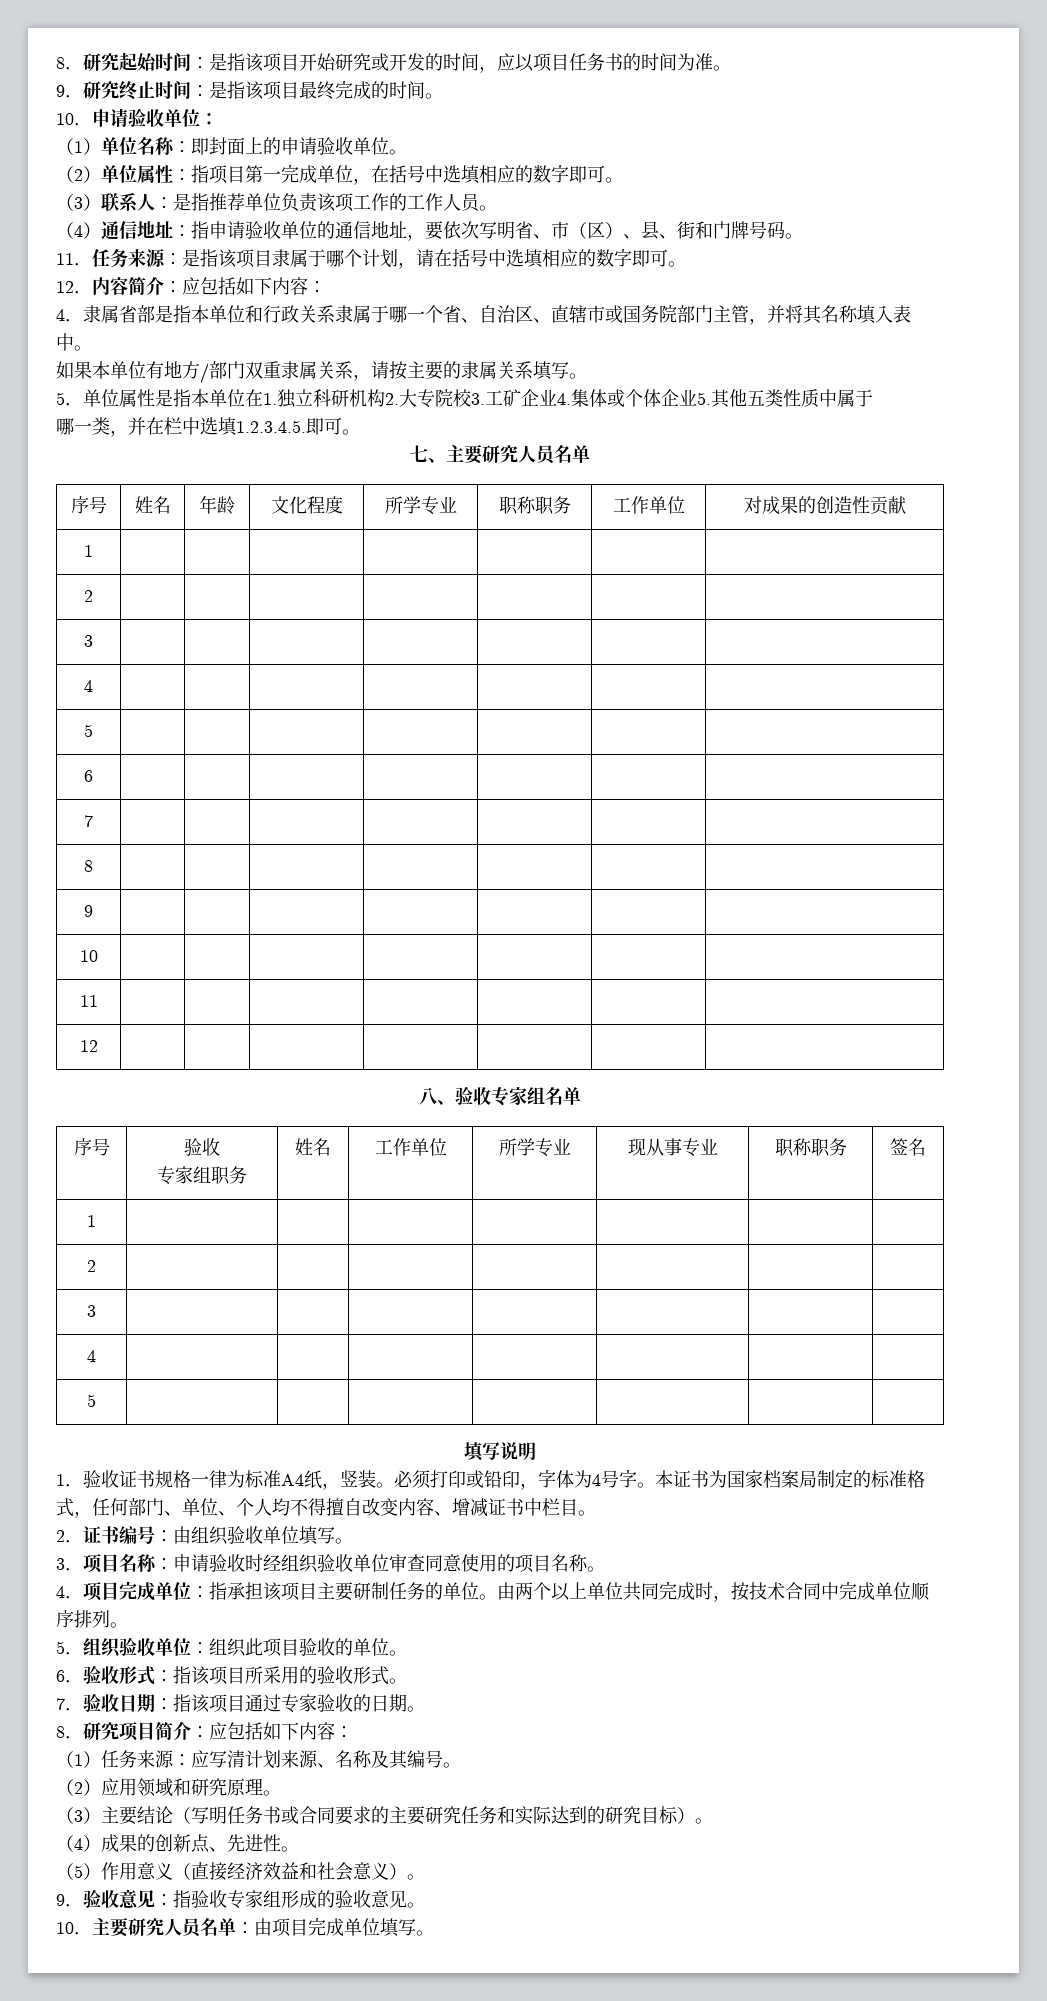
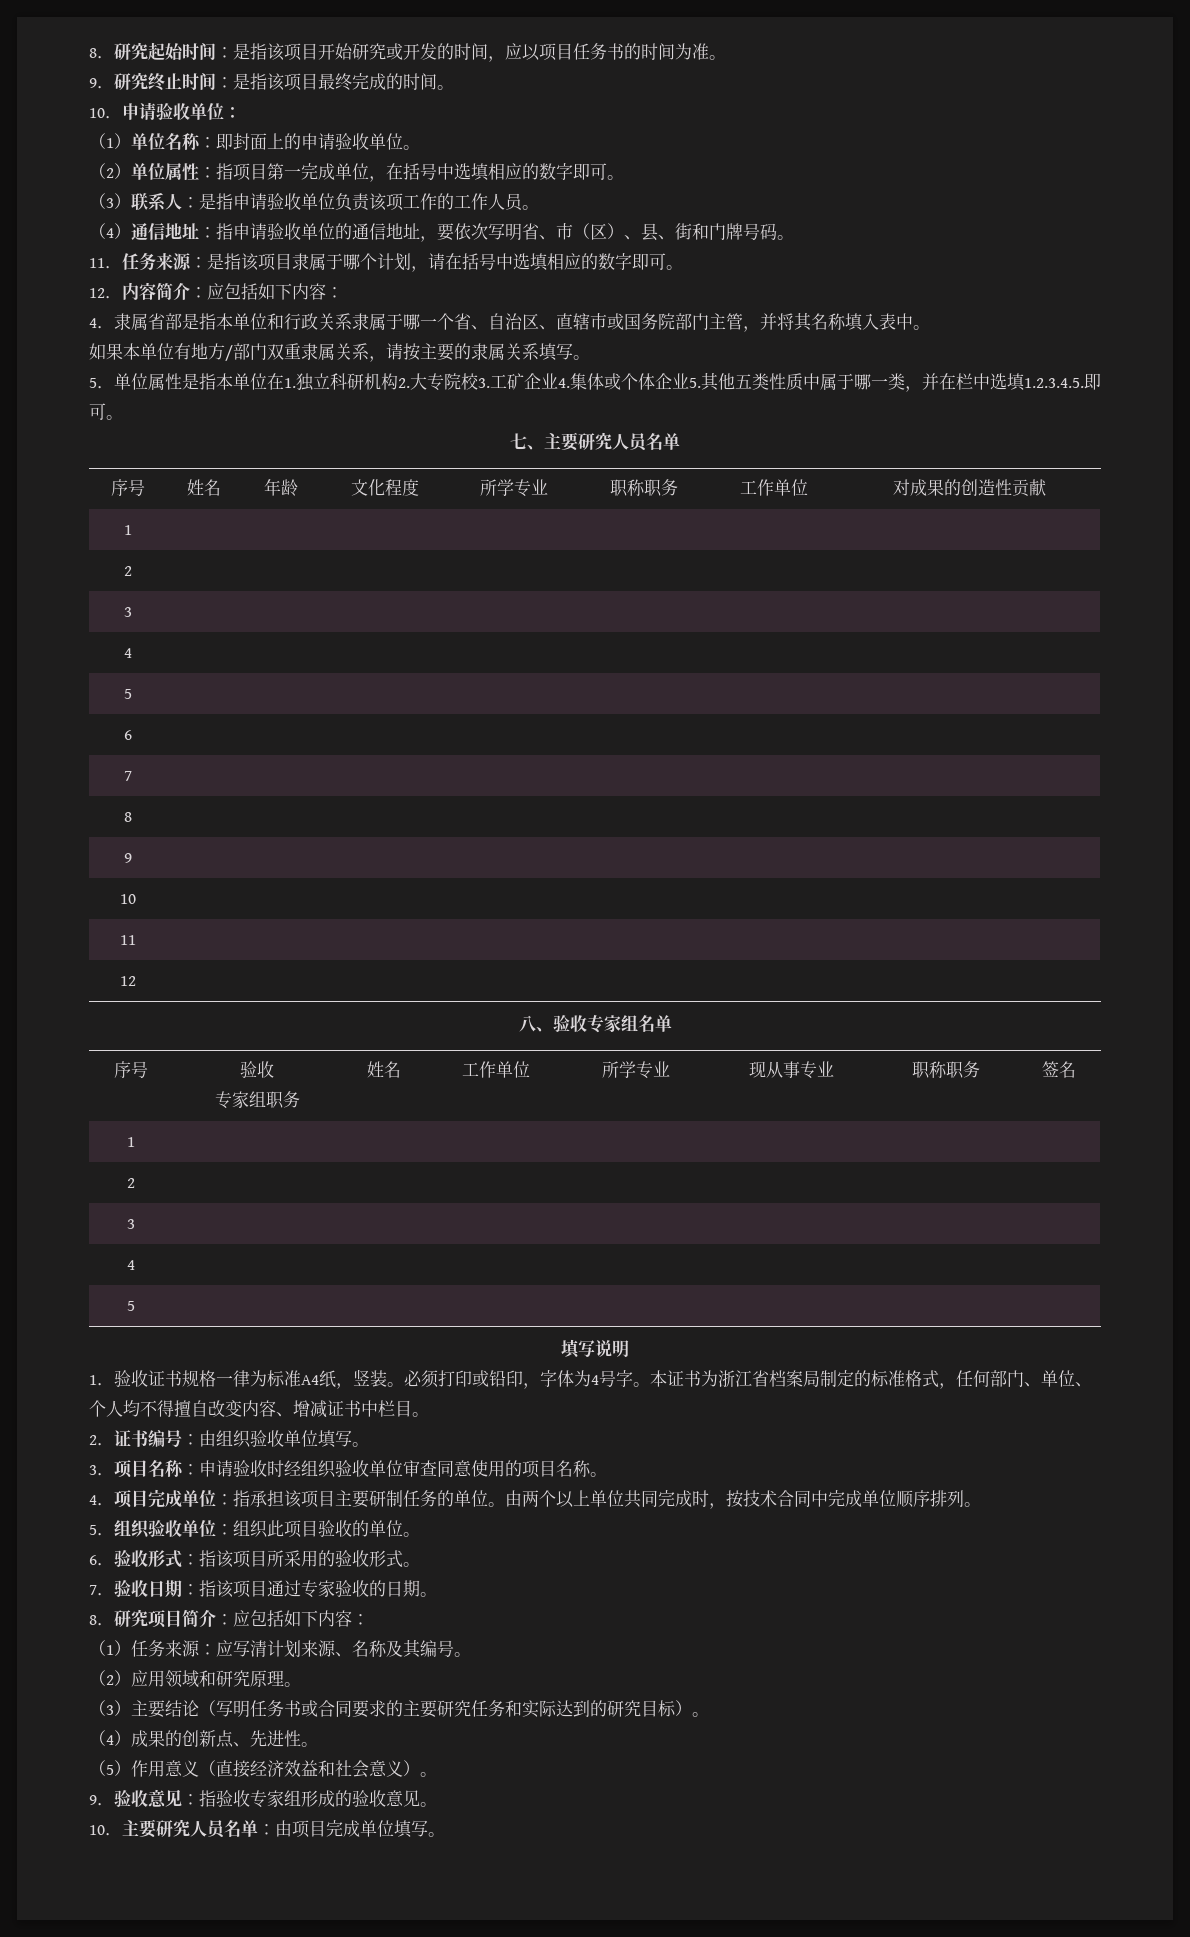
- （3）联系人：是指推荐单位负责该项工作的工作人员。
+ （3）联系人：是指申请验收单位负责该项工作的工作人员。
- 5．单位属性是指本单位在1.独立科研机构2.大专院校3.工矿企业4.集体或个体企业5.其他五类性质中属于
- 哪一类，并在栏中选填1.2.3.4.5.即可。
+ 5．单位属性是指本单位在1.独立科研机构2.大专院校3.工矿企业4.集体或个体企业5.其他五类性质中属于哪一类，并在栏中选填1.2.3.4.5.即可。
- 本证书为国家档案局制定的标准格式，任何部门、单位、个人均不得擅自改变内容、增减证书中栏目。
+ 本证书为浙江省档案局制定的标准格式，任何部门、单位、个人均不得擅自改变内容、增减证书中栏目。

